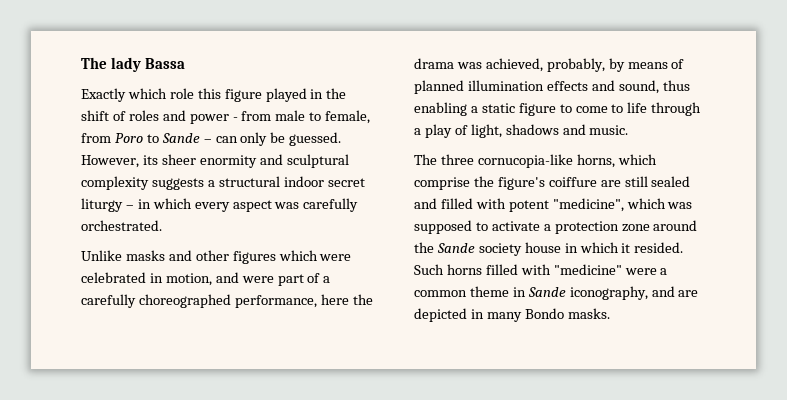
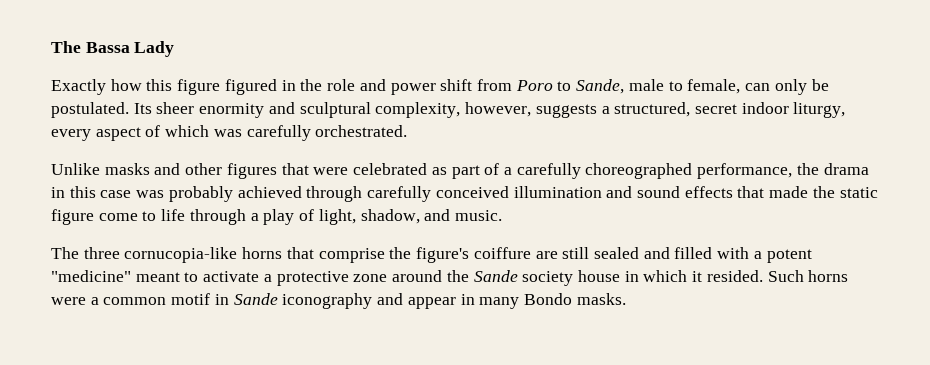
- The lady Bassa
+ The Bassa Lady
- Exactly which role this figure played in the shift of roles and power - from male to female, from Poro to Sande – can only be guessed. However, its sheer enormity and sculptural complexity suggests a structural indoor secret liturgy – in which every aspect was carefully orchestrated.
+ Exactly how this figure figured in the role and power shift from Poro to Sande, male to female, can only be postulated. Its sheer enormity and sculptural complexity, however, suggests a structured, secret indoor liturgy, every aspect of which was carefully orchestrated.
- Unlike masks and other figures which were celebrated in motion, and were part of a carefully choreographed performance, here the drama was achieved, probably, by means of planned illumination effects and sound, thus enabling a static figure to come to life through a play of light, shadows and music.
+ Unlike masks and other figures that were celebrated as part of a carefully choreographed performance, the drama in this case was probably achieved through carefully conceived illumination and sound effects that made the static figure come to life through a play of light, shadow, and music.
- The three cornucopia-like horns, which comprise the figure's coiffure are still sealed and filled with potent "medicine", which was supposed to activate a protection zone around the Sande society house in which it resided.
+ The three cornucopia-like horns that comprise the figure's coiffure are still sealed and filled with a potent "medicine" meant to activate a protective zone around the Sande society house in which it resided.
- Such horns filled with "medicine" were a common theme in Sande iconography, and are depicted in many Bondo masks.
+ Such horns were a common motif in Sande iconography and appear in many Bondo masks.

